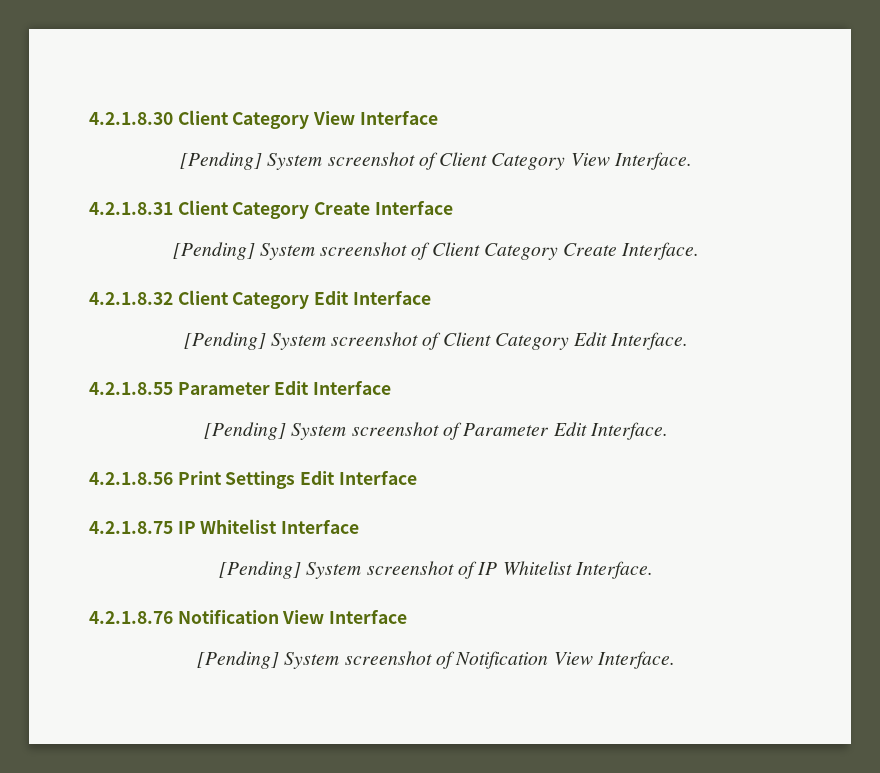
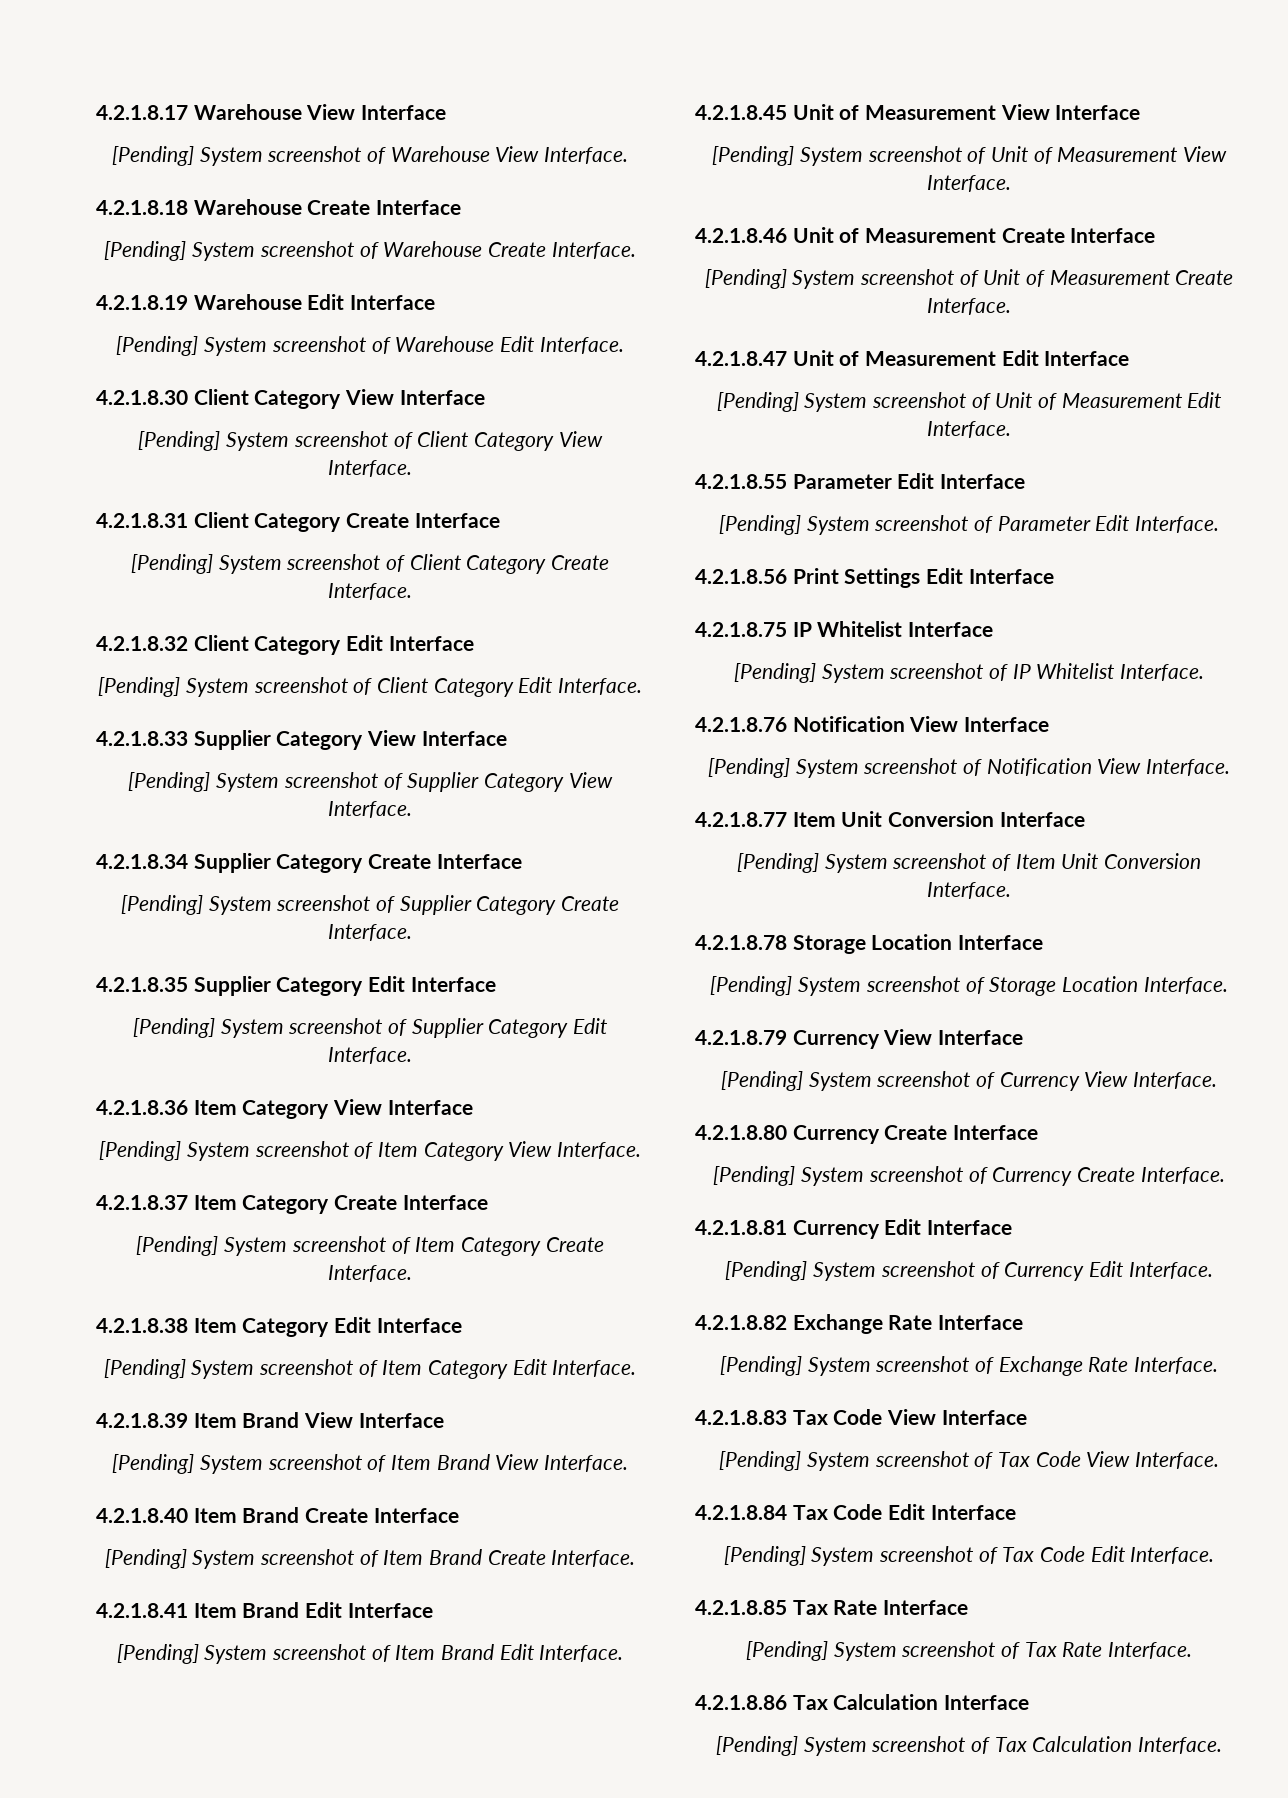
+ 4.2.1.8.17 Warehouse View Interface
+ [Pending] System screenshot of Warehouse View Interface.
+ 4.2.1.8.18 Warehouse Create Interface
+ [Pending] System screenshot of Warehouse Create Interface.
+ 4.2.1.8.19 Warehouse Edit Interface
+ [Pending] System screenshot of Warehouse Edit Interface.
+ 4.2.1.8.33 Supplier Category View Interface
+ [Pending] System screenshot of Supplier Category View Interface.
+ 4.2.1.8.34 Supplier Category Create Interface
+ [Pending] System screenshot of Supplier Category Create Interface.
+ 4.2.1.8.35 Supplier Category Edit Interface
+ [Pending] System screenshot of Supplier Category Edit Interface.
+ 4.2.1.8.36 Item Category View Interface
+ [Pending] System screenshot of Item Category View Interface.
+ 4.2.1.8.37 Item Category Create Interface
+ [Pending] System screenshot of Item Category Create Interface.
+ 4.2.1.8.38 Item Category Edit Interface
+ [Pending] System screenshot of Item Category Edit Interface.
+ 4.2.1.8.39 Item Brand View Interface
+ [Pending] System screenshot of Item Brand View Interface.
+ 4.2.1.8.40 Item Brand Create Interface
+ [Pending] System screenshot of Item Brand Create Interface.
+ 4.2.1.8.41 Item Brand Edit Interface
+ [Pending] System screenshot of Item Brand Edit Interface.
+ 4.2.1.8.45 Unit of Measurement View Interface
+ [Pending] System screenshot of Unit of Measurement View Interface.
+ 4.2.1.8.46 Unit of Measurement Create Interface
+ [Pending] System screenshot of Unit of Measurement Create Interface.
+ 4.2.1.8.47 Unit of Measurement Edit Interface
+ [Pending] System screenshot of Unit of Measurement Edit Interface.
+ 4.2.1.8.77 Item Unit Conversion Interface
+ [Pending] System screenshot of Item Unit Conversion Interface.
+ 4.2.1.8.78 Storage Location Interface
+ [Pending] System screenshot of Storage Location Interface.
+ 4.2.1.8.79 Currency View Interface
+ [Pending] System screenshot of Currency View Interface.
+ 4.2.1.8.80 Currency Create Interface
+ [Pending] System screenshot of Currency Create Interface.
+ 4.2.1.8.81 Currency Edit Interface
+ [Pending] System screenshot of Currency Edit Interface.
+ 4.2.1.8.82 Exchange Rate Interface
+ [Pending] System screenshot of Exchange Rate Interface.
+ 4.2.1.8.83 Tax Code View Interface
+ [Pending] System screenshot of Tax Code View Interface.
+ 4.2.1.8.84 Tax Code Edit Interface
+ [Pending] System screenshot of Tax Code Edit Interface.
+ 4.2.1.8.85 Tax Rate Interface
+ [Pending] System screenshot of Tax Rate Interface.
+ 4.2.1.8.86 Tax Calculation Interface
+ [Pending] System screenshot of Tax Calculation Interface.

